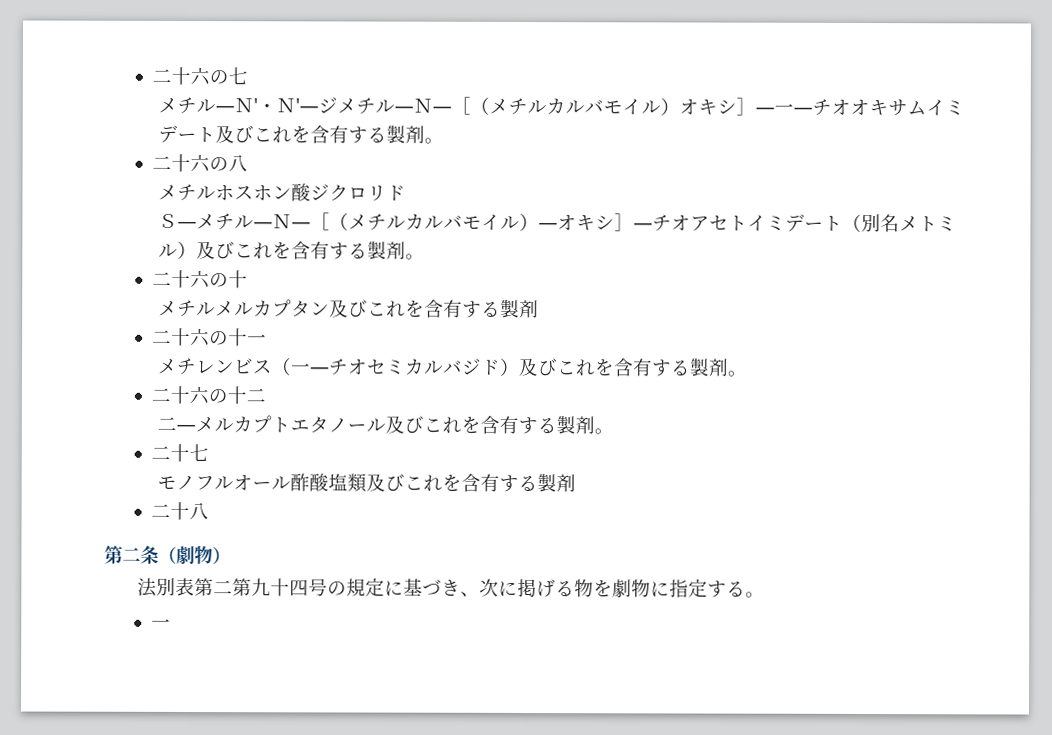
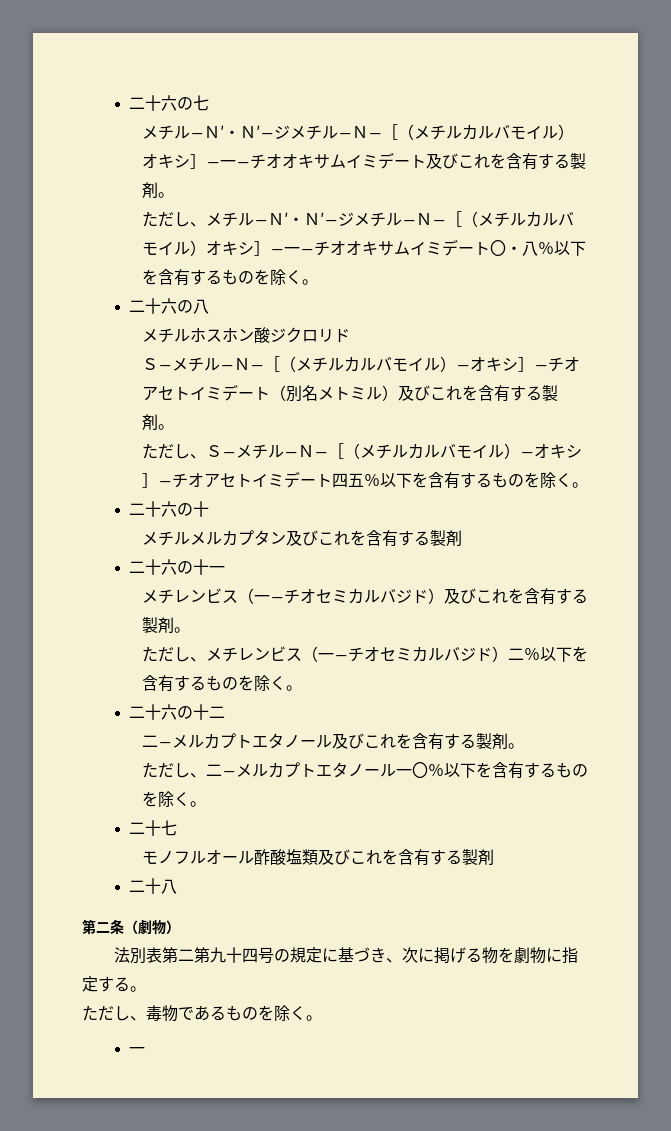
+ ただし、メチル―Ｎ′・Ｎ′―ジメチル―Ｎ―［（メチルカルバモイル）オキシ］―一―チオオキサムイミデート〇・八％以下を含有するものを除く。
+ ただし、Ｓ―メチル―Ｎ―［（メチルカルバモイル）―オキシ］―チオアセトイミデート四五％以下を含有するものを除く。
+ ただし、メチレンビス（一―チオセミカルバジド）二％以下を含有するものを除く。
+ ただし、二―メルカプトエタノール一〇％以下を含有するものを除く。
+ ただし、毒物であるものを除く。

